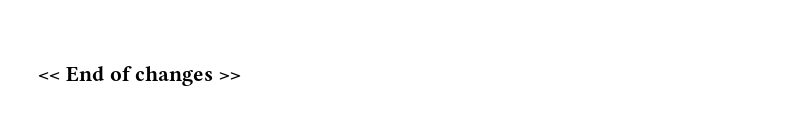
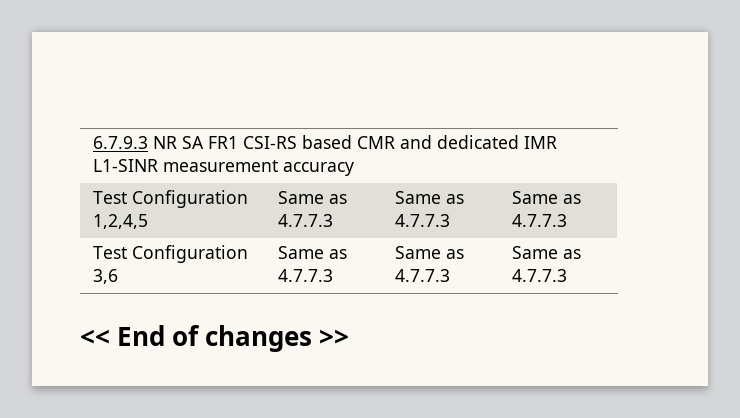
+ 6.7.9.3 NR SA FR1 CSI-RS based CMR and dedicated IMR L1-SINR measurement accuracy
+ Test Configuration 1,2,4,5 | Same as 4.7.7.3 | Same as 4.7.7.3 | Same as 4.7.7.3
+ Test Configuration 3,6 | Same as 4.7.7.3 | Same as 4.7.7.3 | Same as 4.7.7.3

